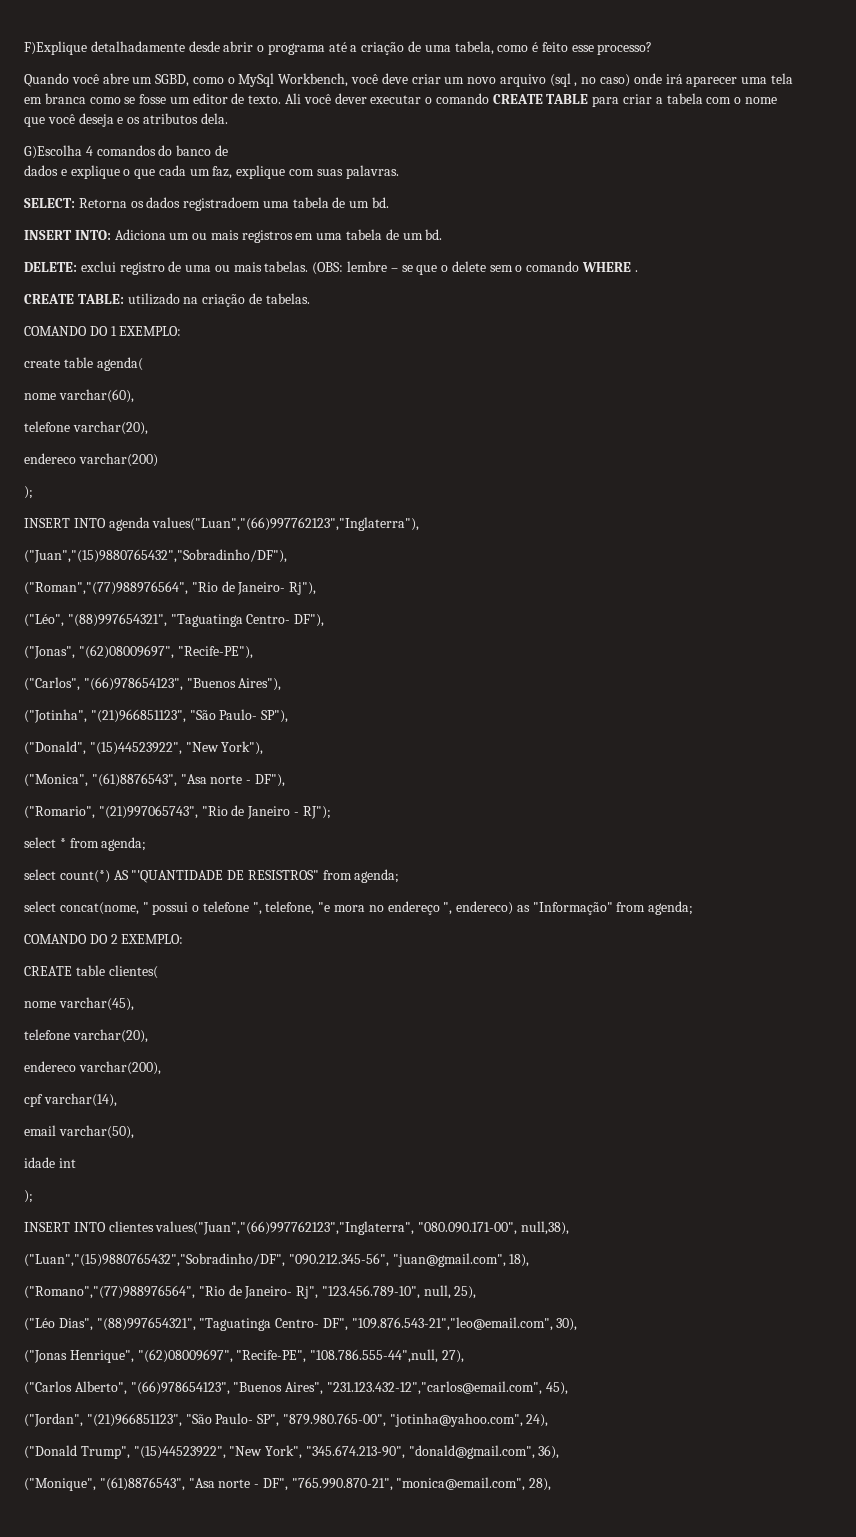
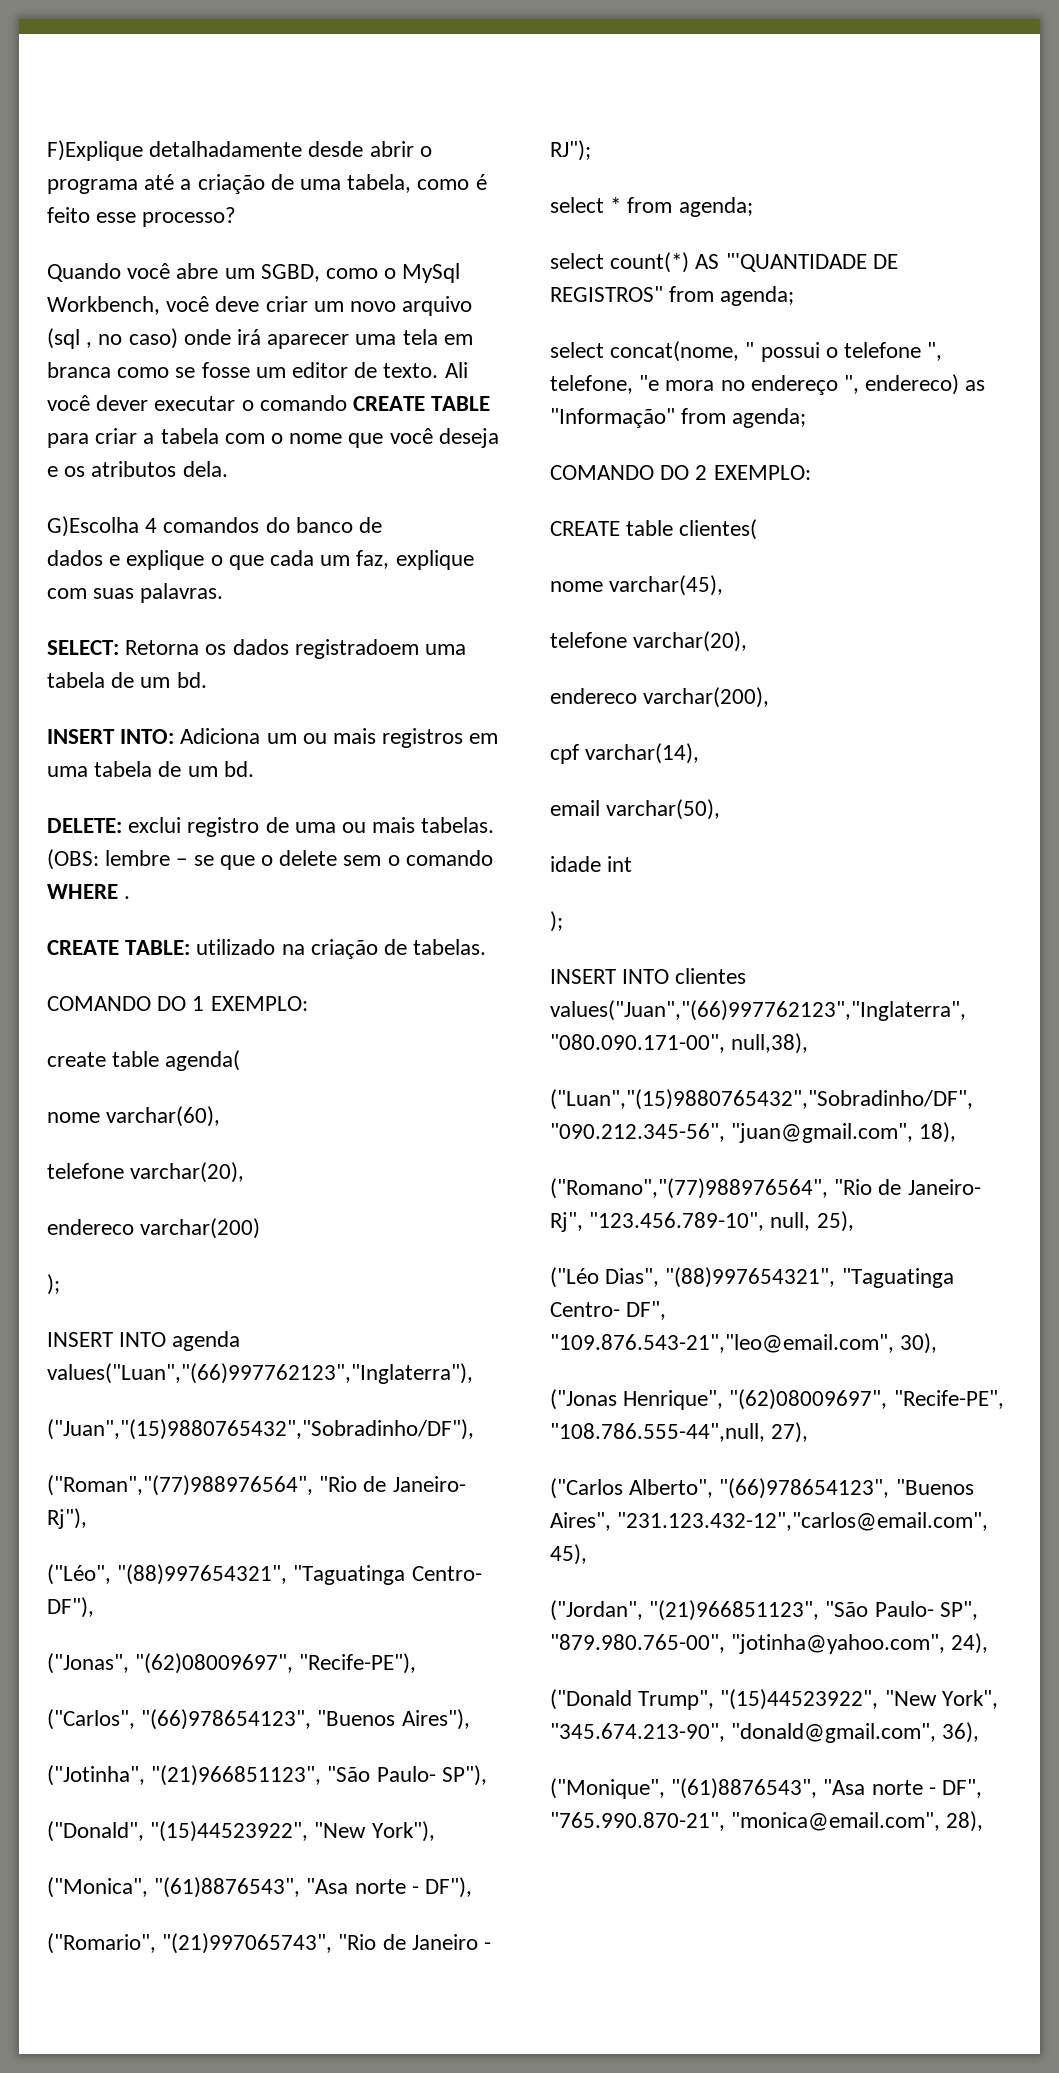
- select count(*) AS "'QUANTIDADE DE RESISTROS" from agenda;
+ select count(*) AS "'QUANTIDADE DE REGISTROS" from agenda;

